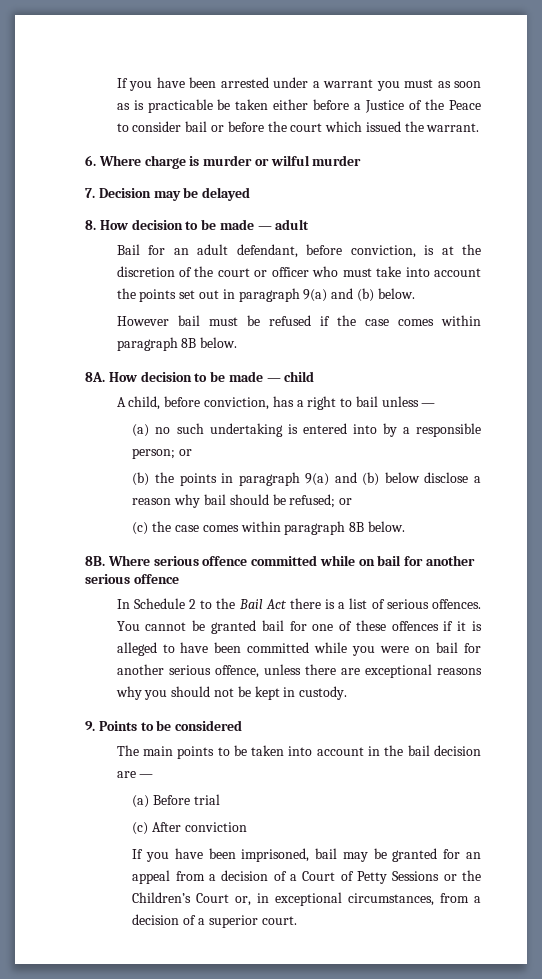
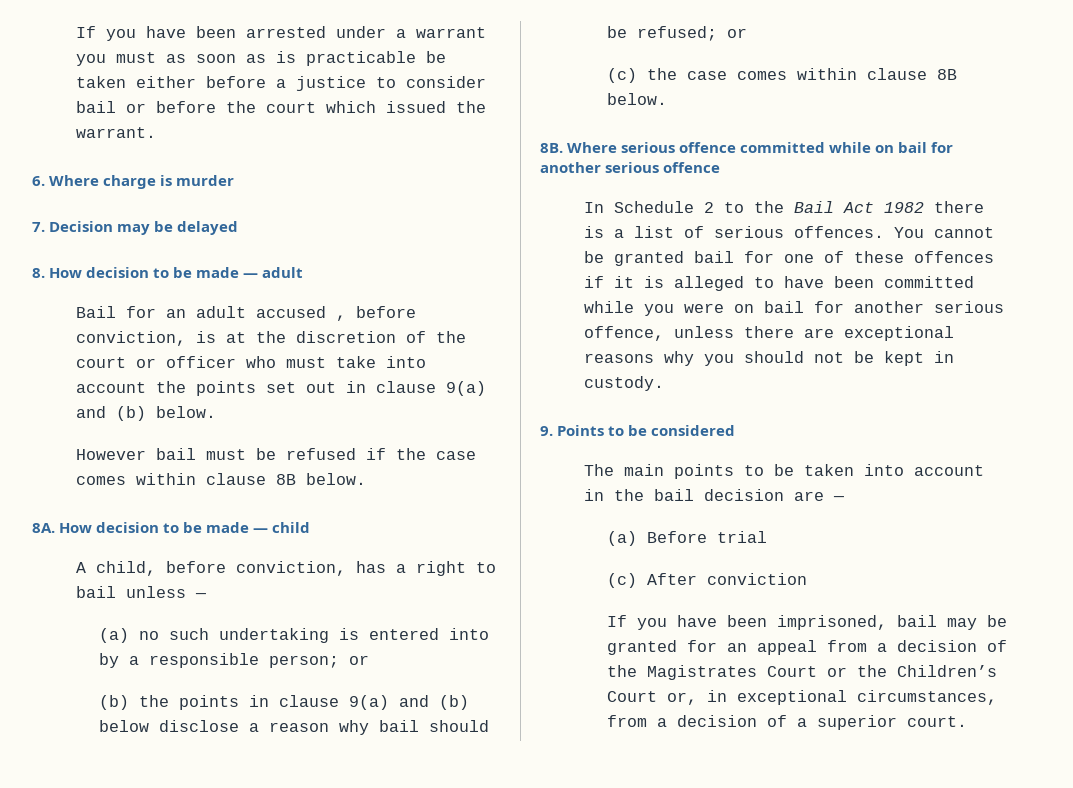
- If you have been arrested under a warrant you must as soon as is practicable be taken either before a Justice of the Peace to consider bail or before the court which issued the warrant.
+ If you have been arrested under a warrant you must as soon as is practicable be taken either before a justice to consider bail or before the court which issued the warrant.
- 6. Where charge is murder or wilful murder
+ 6. Where charge is murder
- Bail for an adult defendant, before conviction, is at the discretion of the court or officer who must take into account the points set out in paragraph 9(a) and (b) below.
+ Bail for an adult accused , before conviction, is at the discretion of the court or officer who must take into account the points set out in clause 9(a) and (b) below.
- However bail must be refused if the case comes within paragraph 8B below.
+ However bail must be refused if the case comes within clause 8B below.
- (b) the points in paragraph 9(a) and (b) below disclose a reason why bail should be refused; or
+ (b) the points in clause 9(a) and (b) below disclose a reason why bail should be refused; or
- (c) the case comes within paragraph 8B below.
+ (c) the case comes within clause 8B below.
- In Schedule 2 to the Bail Act there is a list of serious offences.
+ In Schedule 2 to the Bail Act 1982 there is a list of serious offences.
- If you have been imprisoned, bail may be granted for an appeal from a decision of a Court of Petty Sessions or the Children’s Court or, in exceptional circumstances, from a decision of a superior court.
+ If you have been imprisoned, bail may be granted for an appeal from a decision of the Magistrates Court or the Children’s Court or, in exceptional circumstances, from a decision of a superior court.

